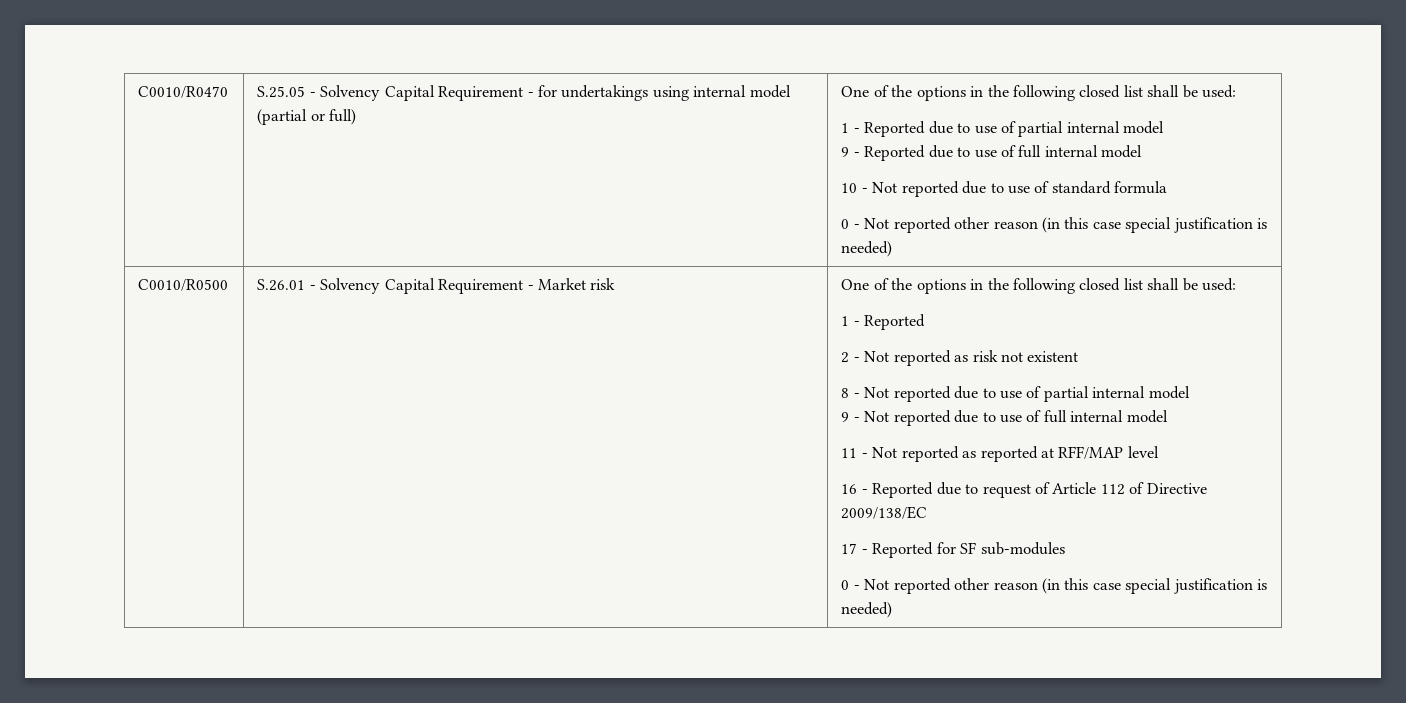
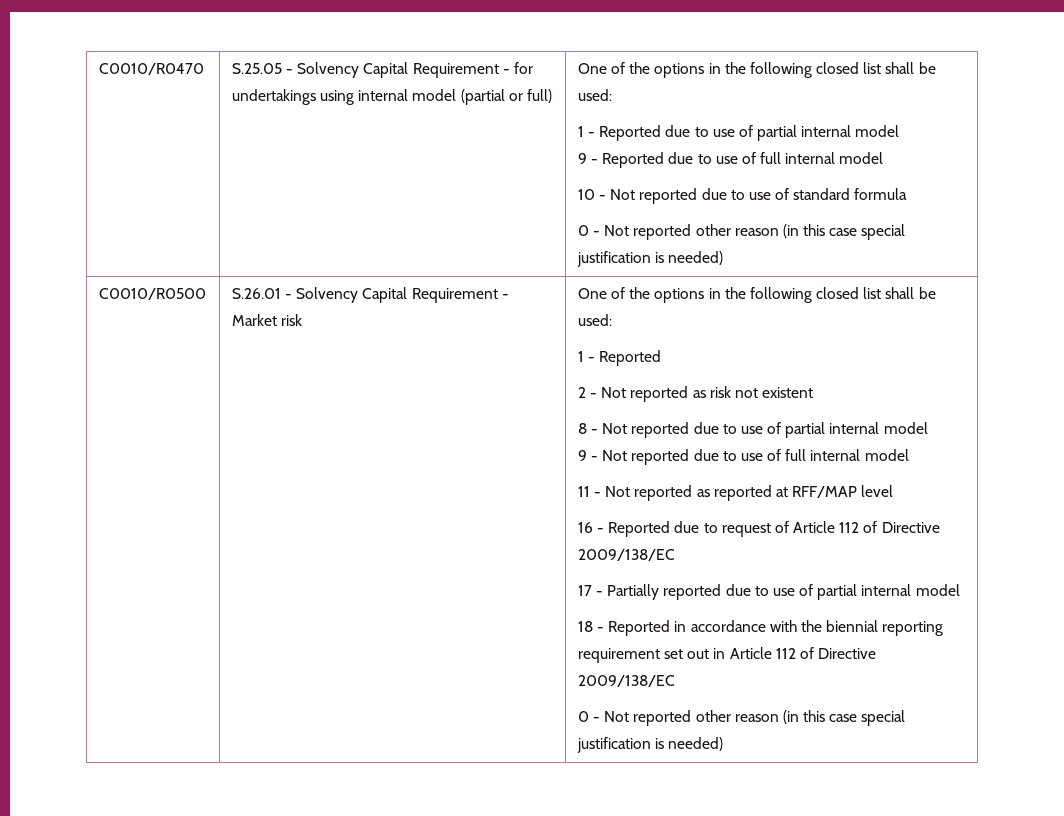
- 17 - Reported for SF sub-modules
+ 17 - Partially reported due to use of partial internal model
+ 18 - Reported in accordance with the biennial reporting requirement set out in Article 112 of Directive 2009/138/EC

